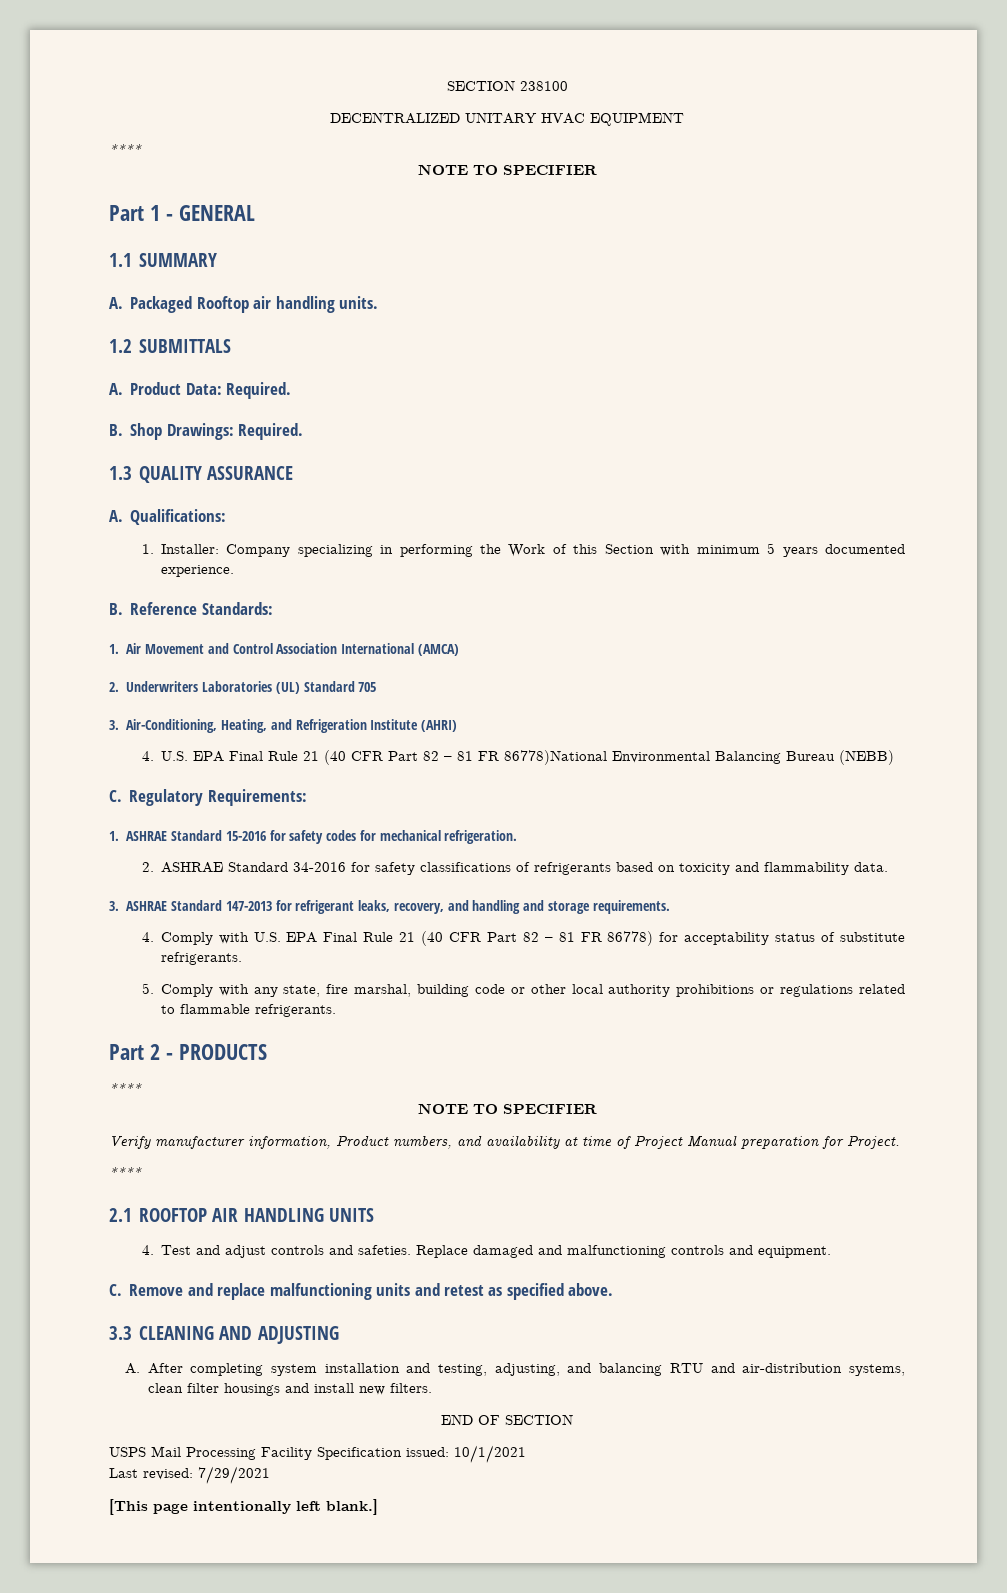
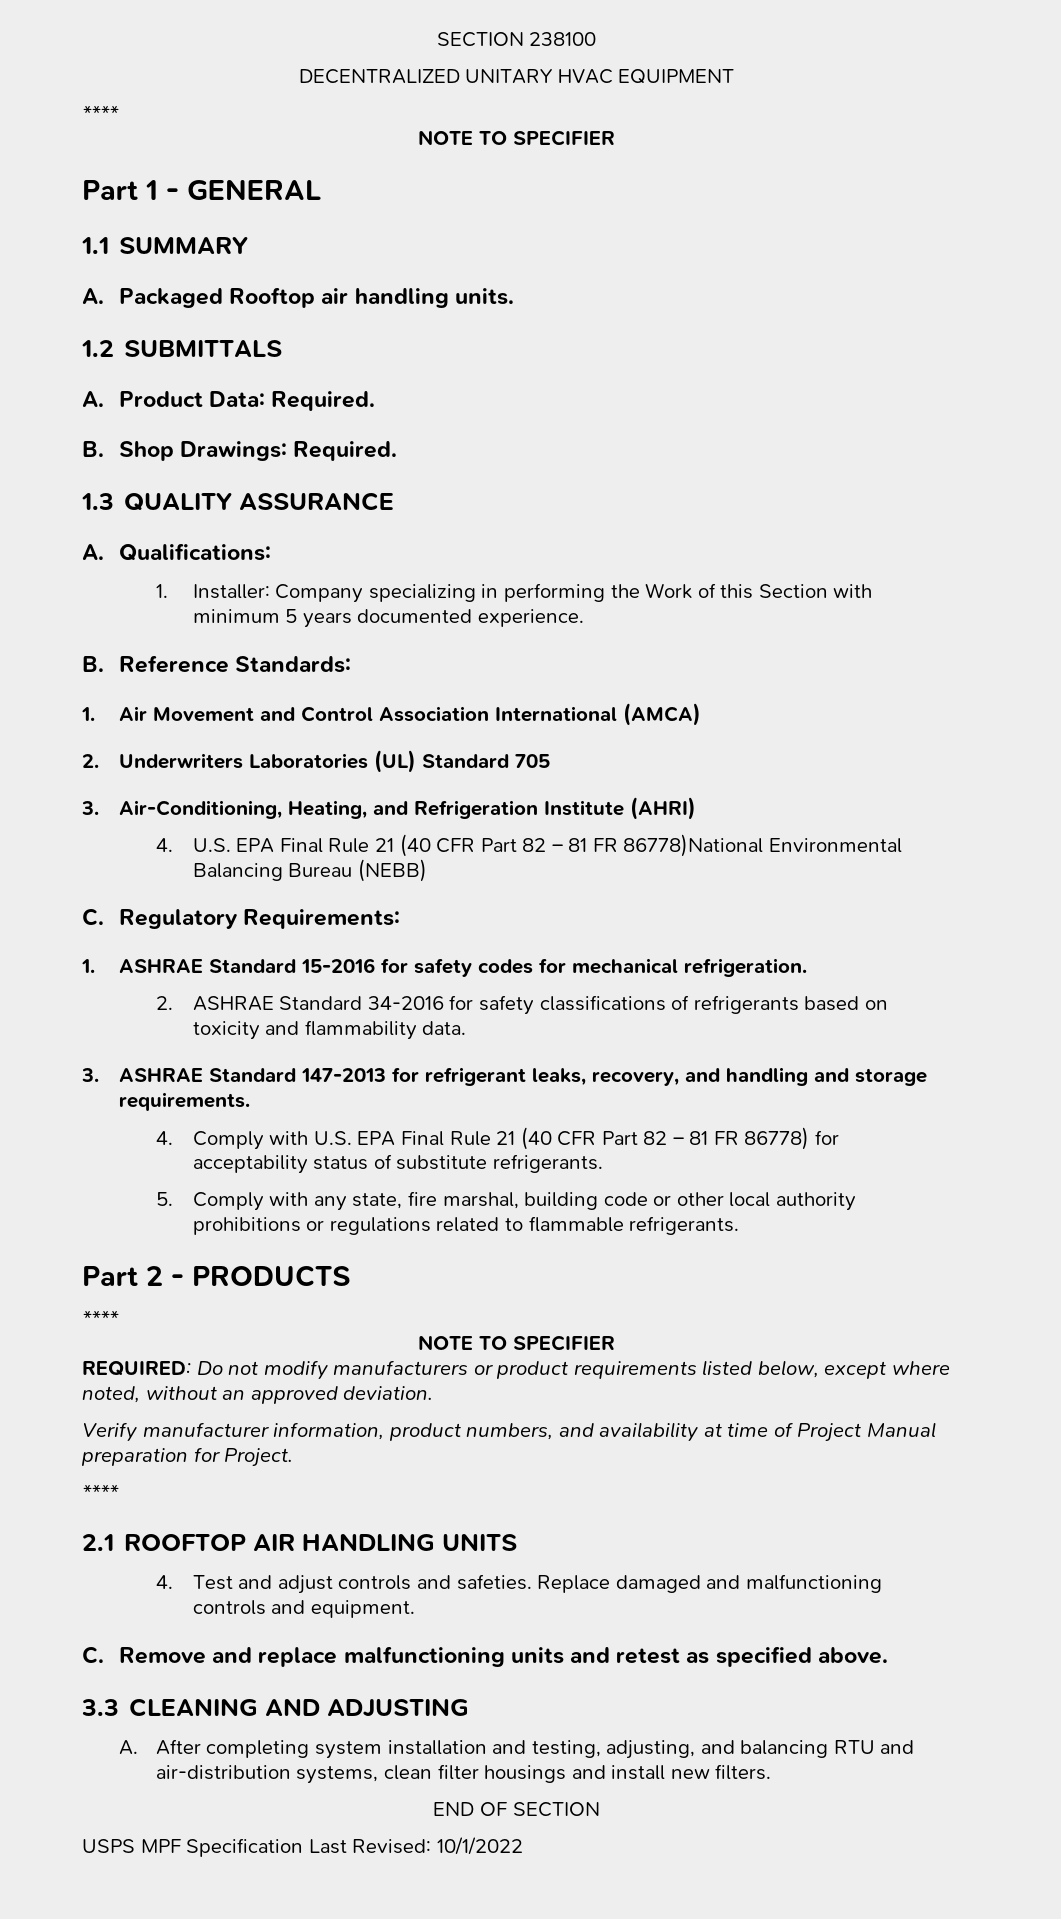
+ REQUIRED: Do not modify manufacturers or product requirements listed below, except where noted, without an approved deviation.
- Verify manufacturer information, Product numbers, and availability at time of Project Manual preparation for Project.
+ Verify manufacturer information, product numbers, and availability at time of Project Manual preparation for Project.
- USPS Mail Processing Facility Specification issued: 10/1/2021
- Last revised: 7/29/2021
- [This page intentionally left blank.]
+ USPS MPF Specification Last Revised: 10/1/2022

